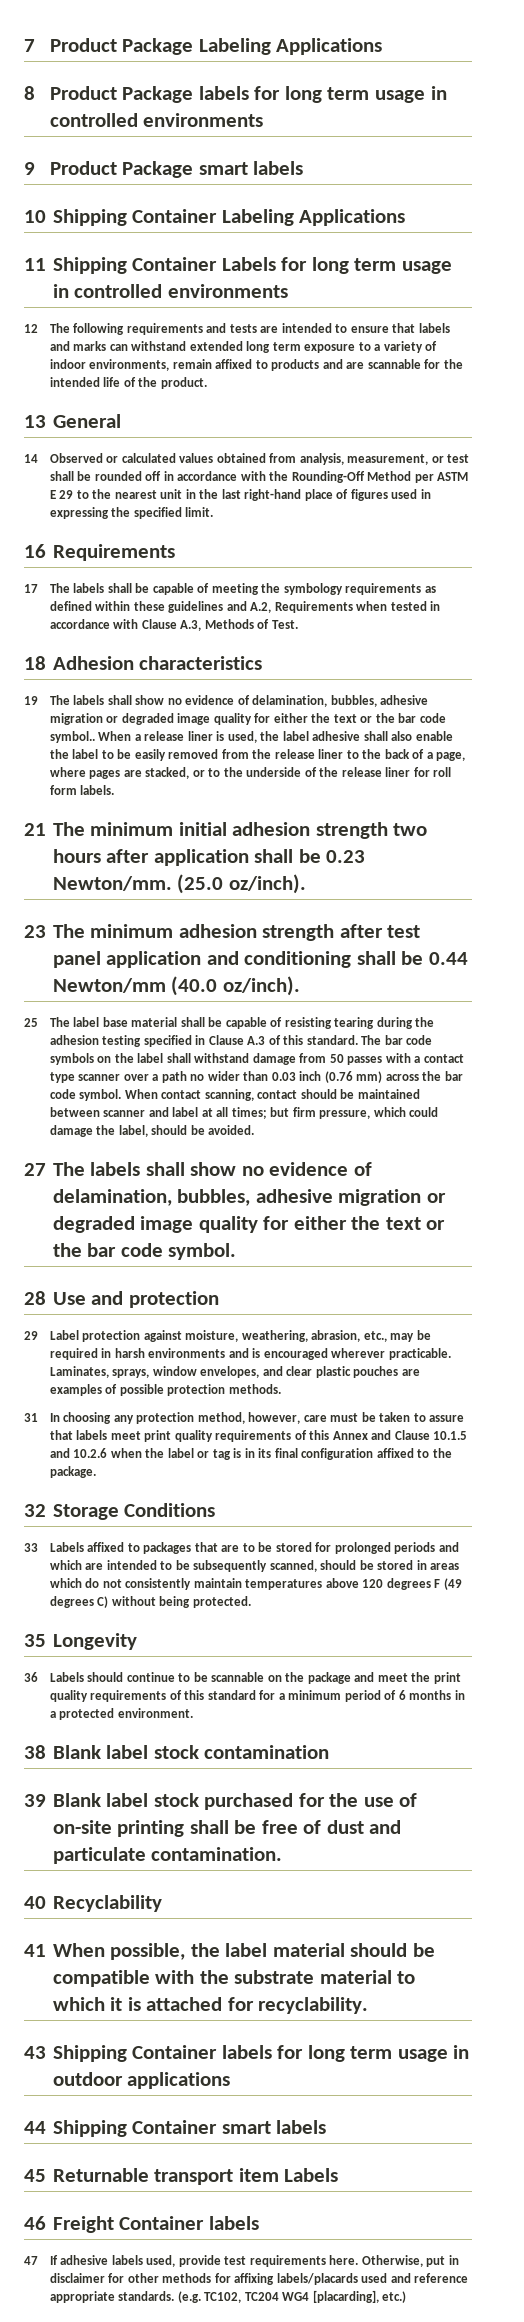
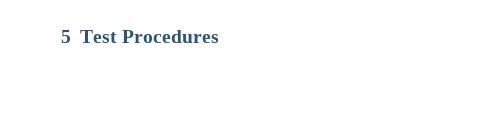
- 7 Product Package Labeling Applications
- 8 Product Package labels for long term usage in controlled environments
- 9 Product Package smart labels
- 10 Shipping Container Labeling Applications
- 11 Shipping Container Labels for long term usage in controlled environments
- 12 The following requirements and tests are intended to ensure that labels and marks can withstand extended long term exposure to a variety of indoor environments, remain affixed to products and are scannable for the intended life of the product.
- 13 General
- 14 Observed or calculated values obtained from analysis, measurement, or test shall be rounded off in accordance with the Rounding-Off Method per ASTM E 29 to the nearest unit in the last right-hand place of figures used in expressing the specified limit.
- 16 Requirements
- 17 The labels shall be capable of meeting the symbology requirements as defined within these guidelines and A.2, Requirements when tested in accordance with Clause A.3, Methods of Test.
- 18 Adhesion characteristics
- 19 The labels shall show no evidence of delamination, bubbles, adhesive migration or degraded image quality for either the text or the bar code symbol.. When a release liner is used, the label adhesive shall also enable the label to be easily removed from the release liner to the back of a page, where pages are stacked, or to the underside of the release liner for roll form labels.
- 21 The minimum initial adhesion strength two hours after application shall be 0.23 Newton/mm. (25.0 oz/inch).
- 23 The minimum adhesion strength after test panel application and conditioning shall be 0.44 Newton/mm (40.0 oz/inch).
- 25 The label base material shall be capable of resisting tearing during the adhesion testing specified in Clause A.3 of this standard. The bar code symbols on the label shall withstand damage from 50 passes with a contact type scanner over a path no wider than 0.03 inch (0.76 mm) across the bar code symbol. When contact scanning, contact should be maintained between scanner and label at all times; but firm pressure, which could damage the label, should be avoided.
- 27 The labels shall show no evidence of delamination, bubbles, adhesive migration or degraded image quality for either the text or the bar code symbol.
- 28 Use and protection
- 29 Label protection against moisture, weathering, abrasion, etc., may be required in harsh environments and is encouraged wherever practicable. Laminates, sprays, window envelopes, and clear plastic pouches are examples of possible protection methods.
- 31 In choosing any protection method, however, care must be taken to assure that labels meet print quality requirements of this Annex and Clause 10.1.5 and 10.2.6 when the label or tag is in its final configuration affixed to the package.
- 32 Storage Conditions
- 33 Labels affixed to packages that are to be stored for prolonged periods and which are intended to be subsequently scanned, should be stored in areas which do not consistently maintain temperatures above 120 degrees F (49 degrees C) without being protected.
- 35 Longevity
- 36 Labels should continue to be scannable on the package and meet the print quality requirements of this standard for a minimum period of 6 months in a protected environment.
- 38 Blank label stock contamination
- 39 Blank label stock purchased for the use of on-site printing shall be free of dust and particulate contamination.
- 40 Recyclability
- 41 When possible, the label material should be compatible with the substrate material to which it is attached for recyclability.
- 43 Shipping Container labels for long term usage in outdoor applications
- 44 Shipping Container smart labels
- 45 Returnable transport item Labels
- 46 Freight Container labels
- 47 If adhesive labels used, provide test requirements here. Otherwise, put in disclaimer for other methods for affixing labels/placards used and reference appropriate standards. (e.g. TC102, TC204 WG4 [placarding], etc.)
+ 5 Test Procedures

